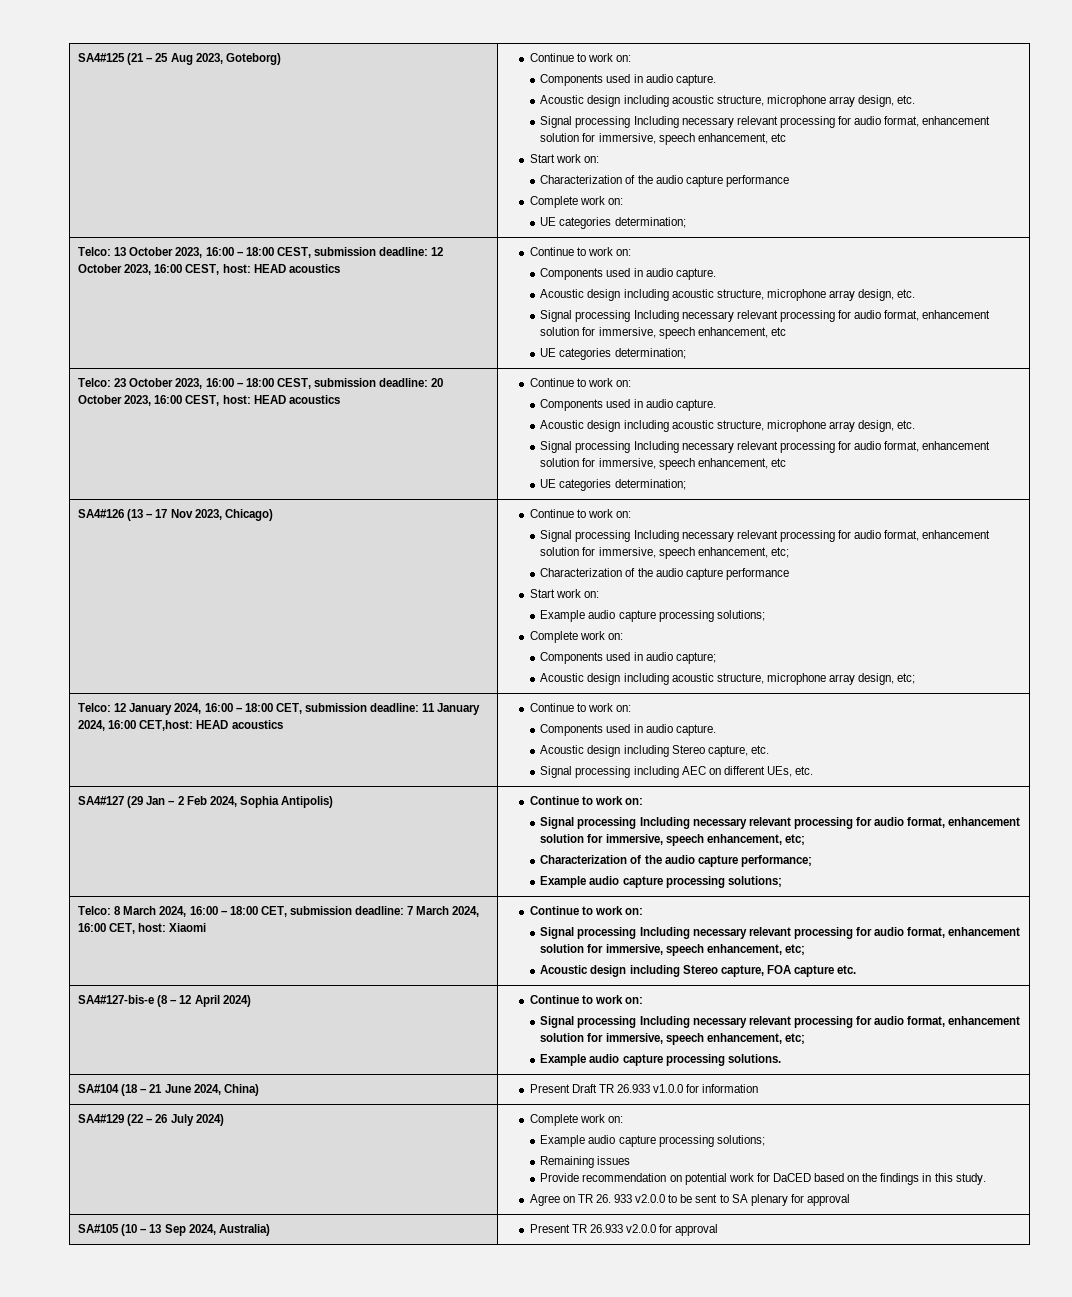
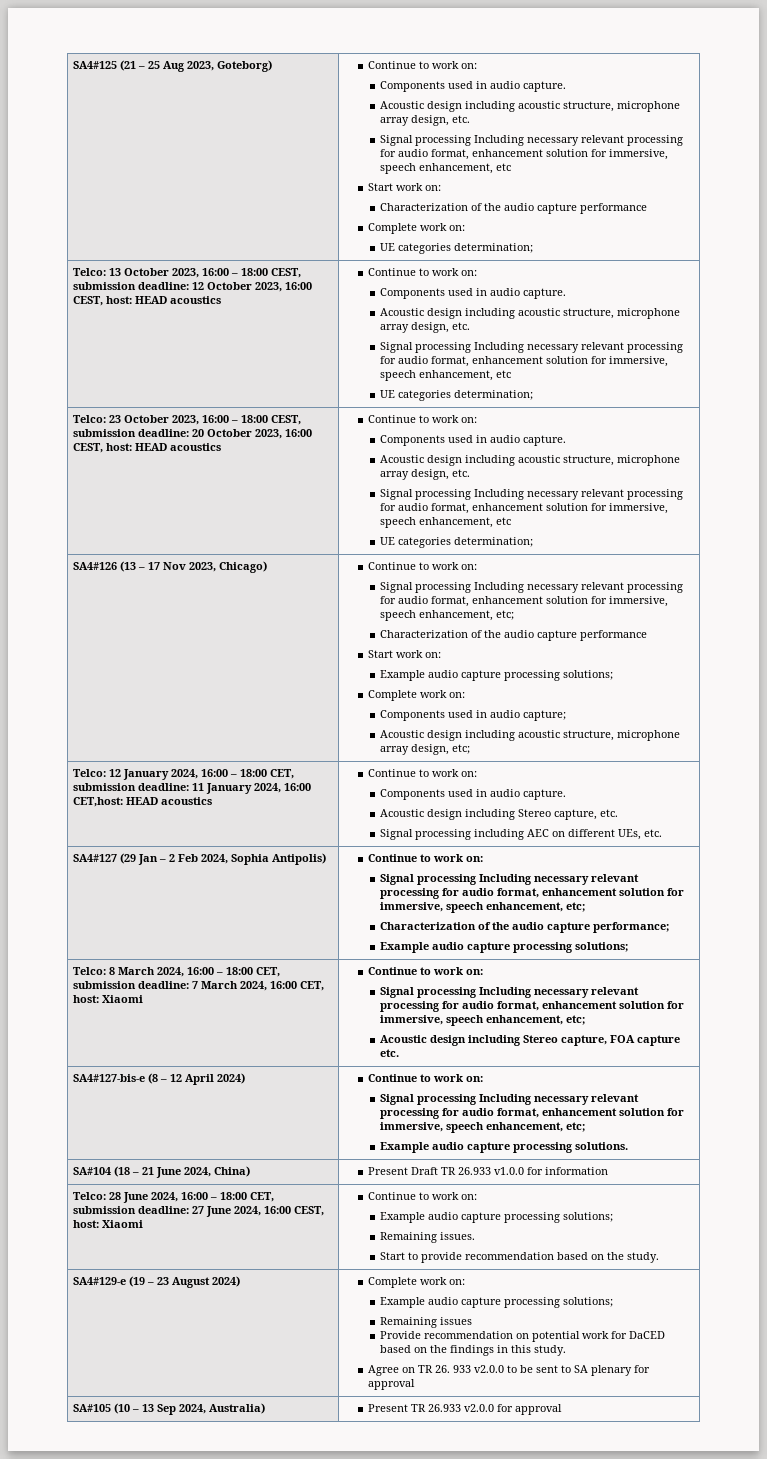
- SA4#129 (22 – 26 July 2024)
+ Telco: 28 June 2024, 16:00 – 18:00 CET, submission deadline: 27 June 2024, 16:00 CEST, host: Xiaomi | Continue to work on:
+ Example audio capture processing solutions;
+ Remaining issues.
+ Start to provide recommendation based on the study.
+ SA4#129-e (19 – 23 August 2024)

